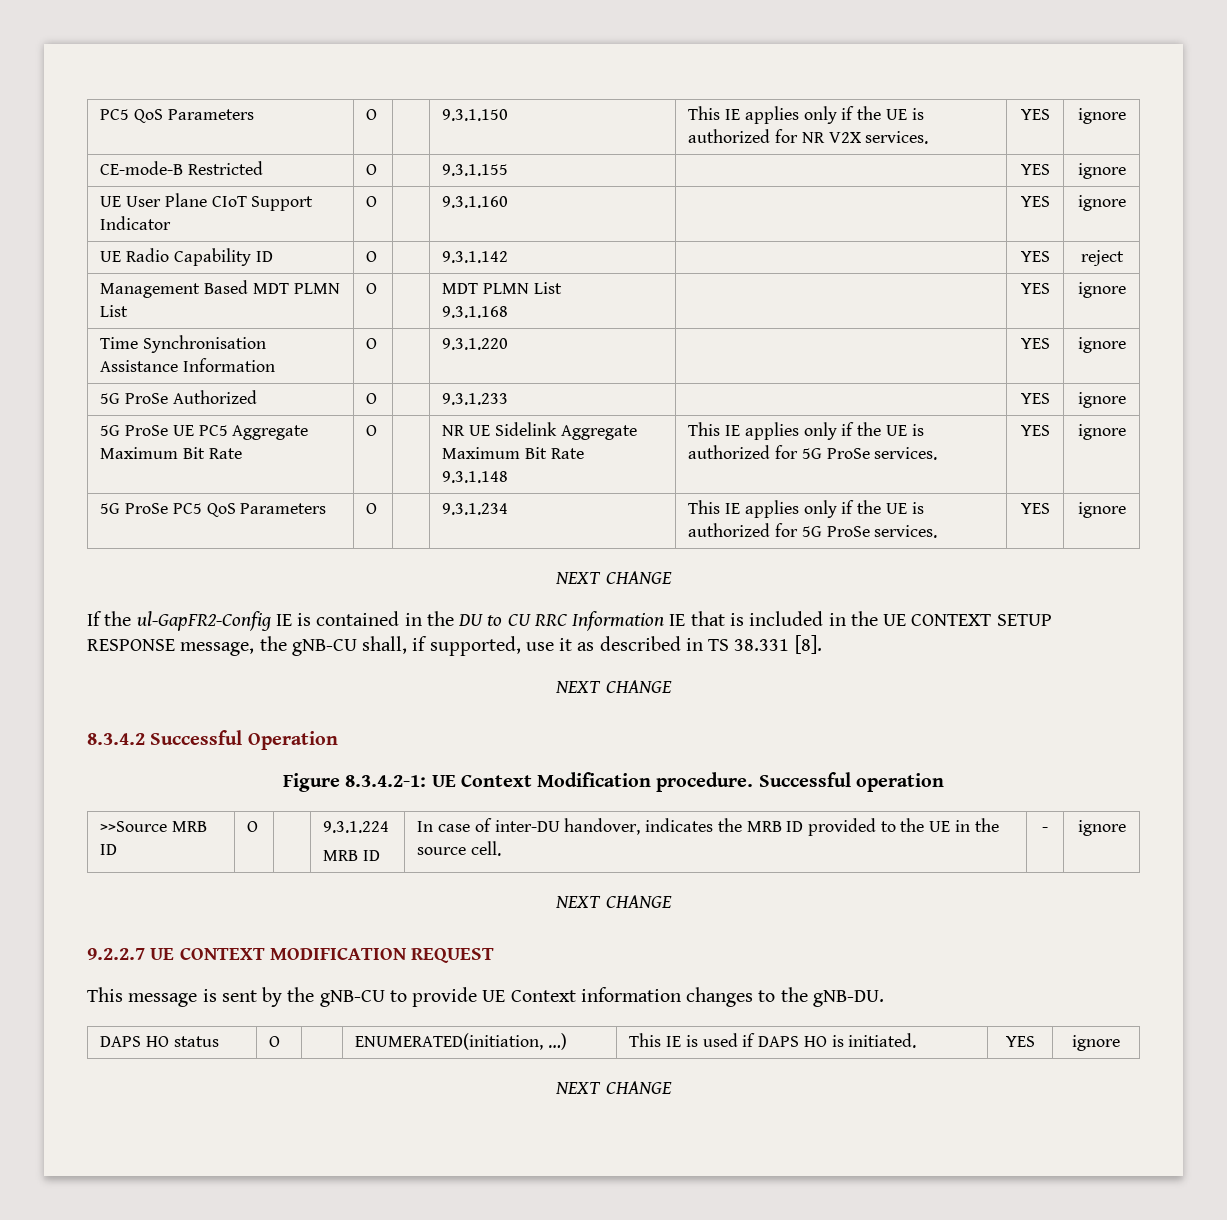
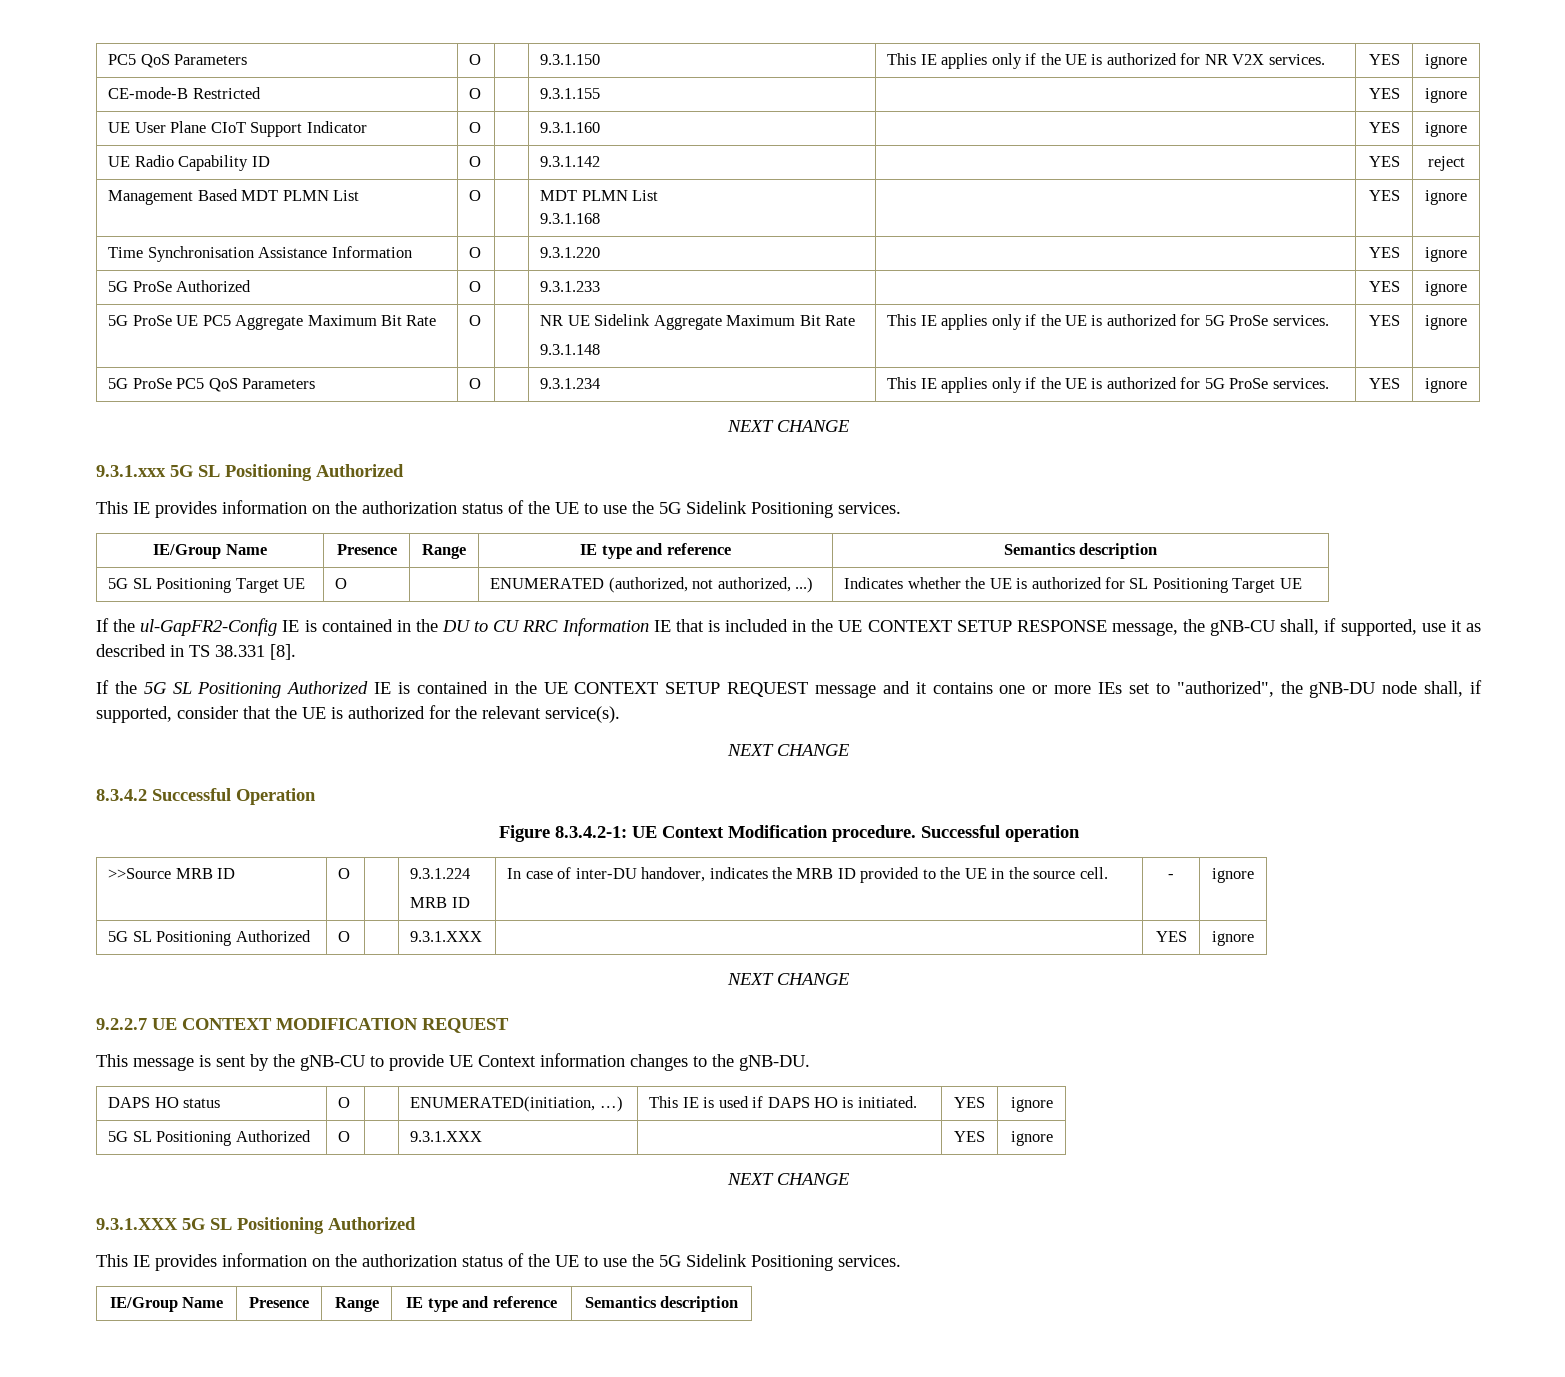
+ 9.3.1.xxx 5G SL Positioning Authorized
+ This IE provides information on the authorization status of the UE to use the 5G Sidelink Positioning services.
+ IE/Group Name | Presence | Range | IE type and reference | Semantics description
+ 5G SL Positioning Target UE | O | | ENUMERATED (authorized, not authorized, ...) | Indicates whether the UE is authorized for SL Positioning Target UE
+ If the 5G SL Positioning Authorized IE is contained in the UE CONTEXT SETUP REQUEST message and it contains one or more IEs set to "authorized", the gNB-DU node shall, if supported, consider that the UE is authorized for the relevant service(s).
  >>Source MRB ID | O | | 9.3.1.224
  MRB ID | In case of inter-DU handover, indicates the MRB ID provided to the UE in the source cell. | - | ignore
+ 5G SL Positioning Authorized | O | | 9.3.1.XXX | | YES | ignore
  DAPS HO status | O | | ENUMERATED(initiation, …) | This IE is used if DAPS HO is initiated. | YES | ignore
+ 5G SL Positioning Authorized | O | | 9.3.1.XXX | | YES | ignore
  NEXT CHANGE
+ 9.3.1.XXX 5G SL Positioning Authorized
+ This IE provides information on the authorization status of the UE to use the 5G Sidelink Positioning services.
+ IE/Group Name | Presence | Range | IE type and reference | Semantics description

